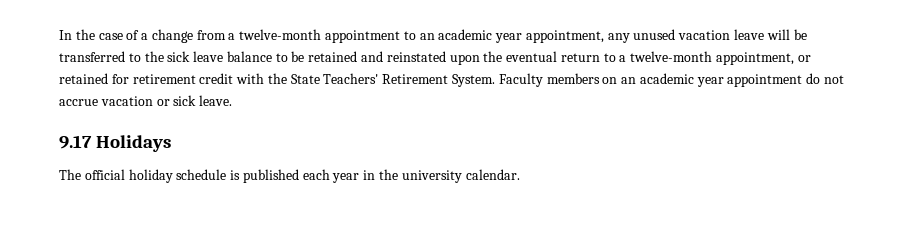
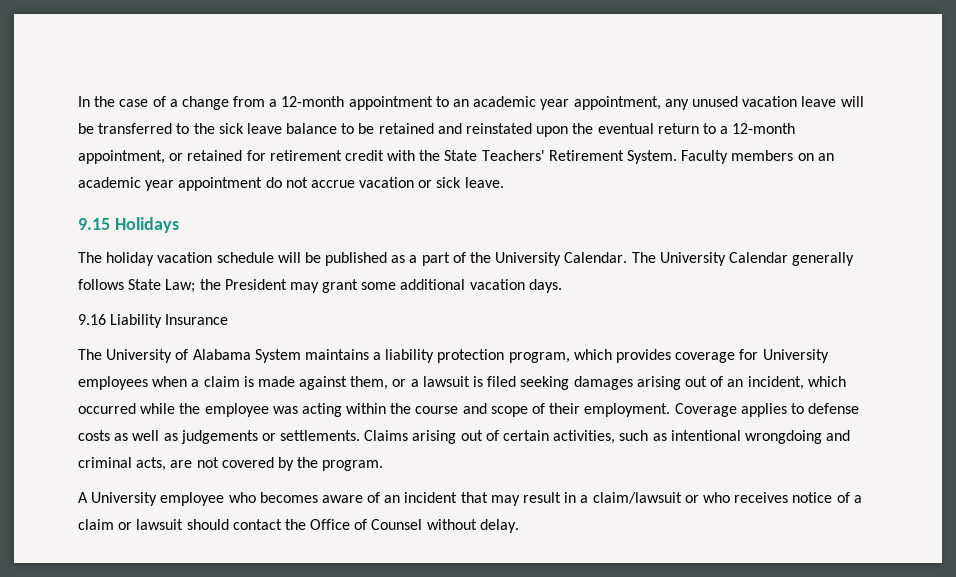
- In the case of a change from a twelve-month appointment to an academic year appointment, any unused vacation leave will be transferred to the sick leave balance to be retained and reinstated upon the eventual return to a twelve-month appointment, or retained for retirement credit with the State Teachers' Retirement System.
+ In the case of a change from a 12-month appointment to an academic year appointment, any unused vacation leave will be transferred to the sick leave balance to be retained and reinstated upon the eventual return to a 12-month appointment, or retained for retirement credit with the State Teachers' Retirement System.
- 9.17 Holidays
+ 9.15 Holidays
- The official holiday schedule is published each year in the university calendar.
+ The holiday vacation schedule will be published as a part of the University Calendar. The University Calendar generally follows State Law; the President may grant some additional vacation days.
+ 9.16 Liability Insurance
+ The University of Alabama System maintains a liability protection program, which provides coverage for University employees when a claim is made against them, or a lawsuit is filed seeking damages arising out of an incident, which occurred while the employee was acting within the course and scope of their employment. Coverage applies to defense costs as well as judgements or settlements. Claims arising out of certain activities, such as intentional wrongdoing and criminal acts, are not covered by the program.
+ A University employee who becomes aware of an incident that may result in a claim/lawsuit or who receives notice of a claim or lawsuit should contact the Office of Counsel without delay.

